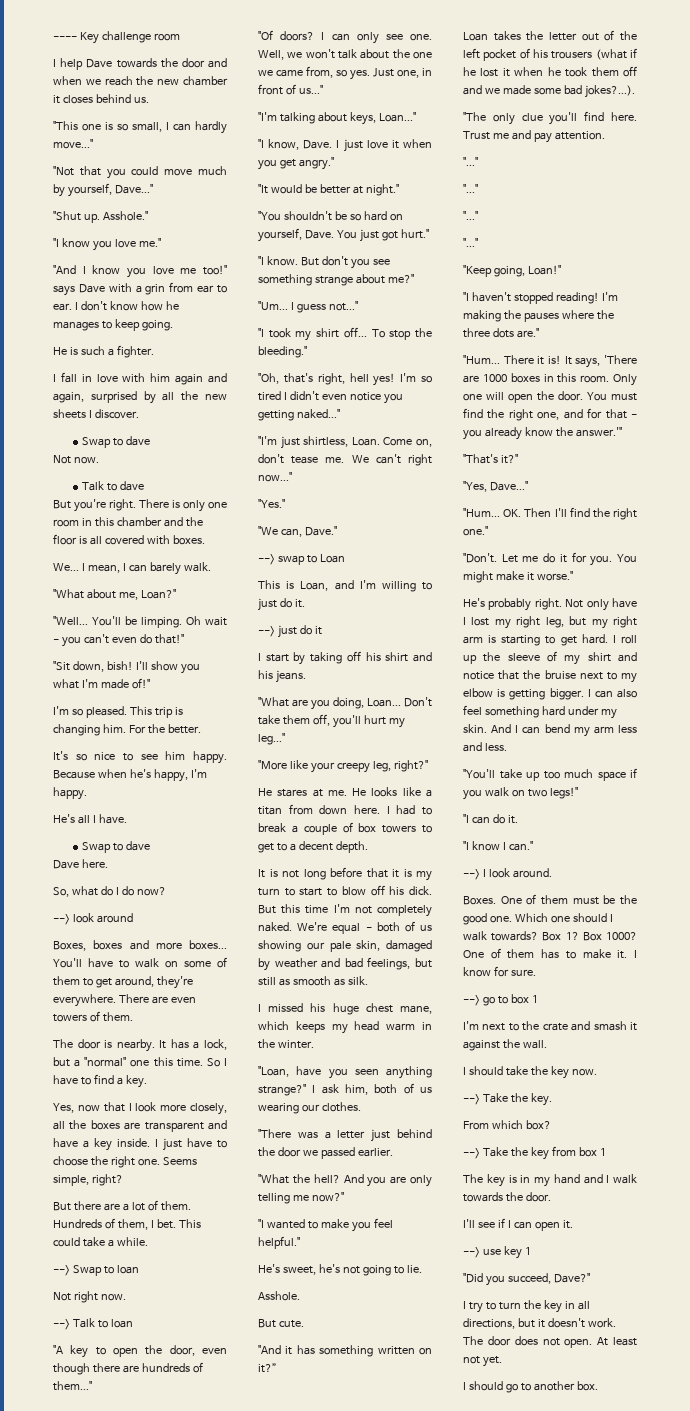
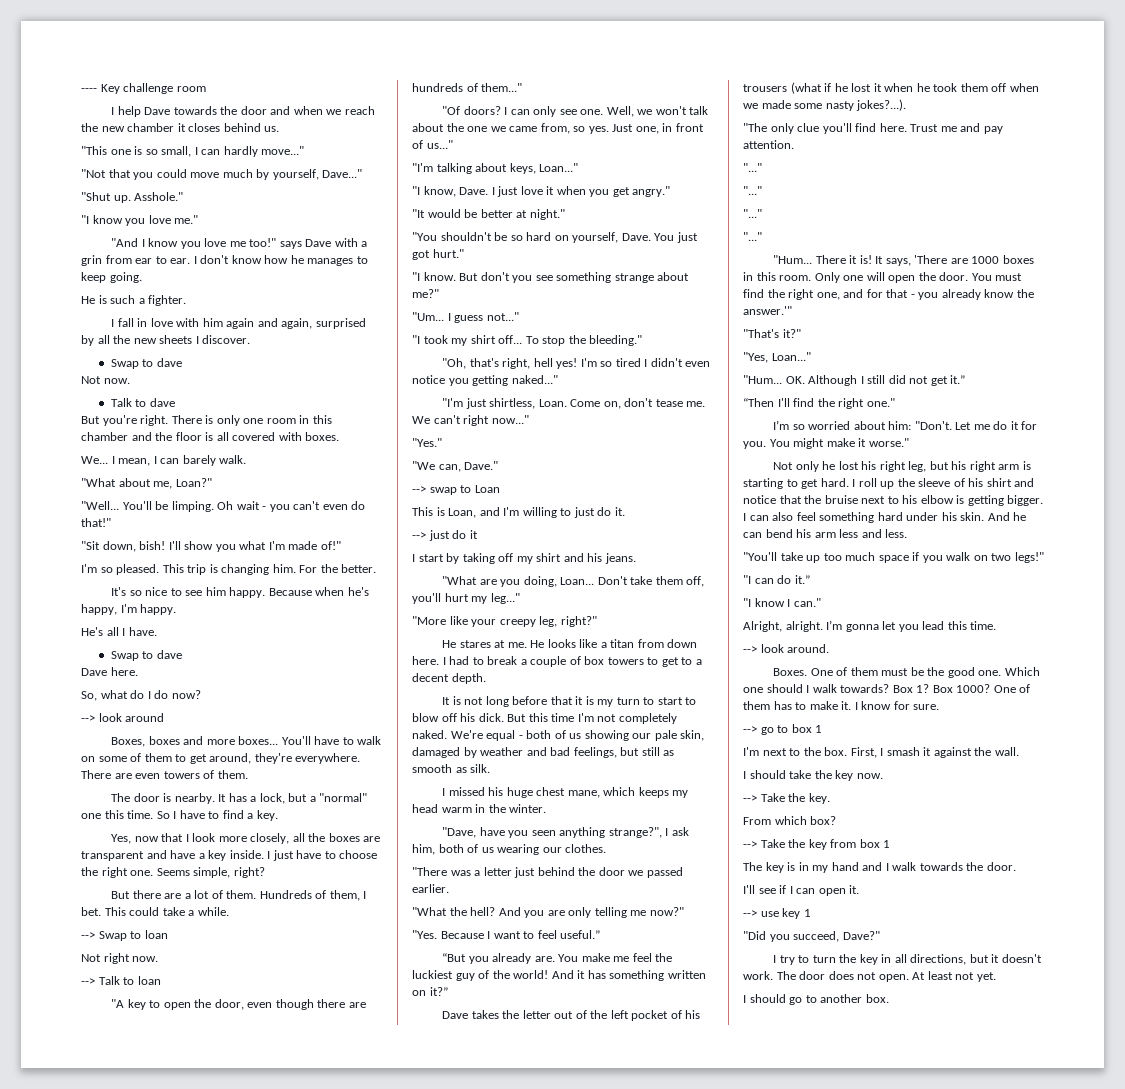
- I start by taking off his shirt and his jeans.
+ I start by taking off my shirt and his jeans.
- "Loan, have you seen anything strange?" I ask him, both of us wearing our clothes.
+ "Dave, have you seen anything strange?", I ask him, both of us wearing our clothes.
- "I wanted to make you feel helpful."
- He's sweet, he's not going to lie.
- Asshole.
- But cute.
- "And it has something written on it?”
+ "Yes. Because I want to feel useful.”
+ “But you already are. You make me feel the luckiest guy of the world! And it has something written on it?”
- Loan takes the letter out of the left pocket of his trousers (what if he lost it when he took them off and we made some bad jokes?...).
+ Dave takes the letter out of the left pocket of his trousers (what if he lost it when he took them off when we made some nasty jokes?...).
- "Keep going, Loan!"
- "I haven't stopped reading! I'm making the pauses where the three dots are."
- "Yes, Dave..."
+ "Yes, Loan..."
- OK. Then I'll find the right one."
+ OK. Although I still did not get it.”
+ “Then I'll find the right one."
- "Don't.
+ I’m so worried about him: "Don't.
- He's probably right. Not only have I lost my right leg, but my right arm is starting to get hard.
+ Not only he lost his right leg, but his right arm is starting to get hard.
- I roll up the sleeve of my shirt and notice that the bruise next to my elbow is getting bigger.
+ I roll up the sleeve of his shirt and notice that the bruise next to his elbow is getting bigger.
- I can also feel something hard under my skin.
+ I can also feel something hard under his skin.
- And I can bend my arm less and less.
+ And he can bend his arm less and less.
- "I can do it.
+ "I can do it.”
- --> I look around.
+ Alright, alright. I’m gonna let you lead this time.
+ --> look around.
- I'm next to the crate and smash it against the wall.
+ I'm next to the box. First, I smash it against the wall.

